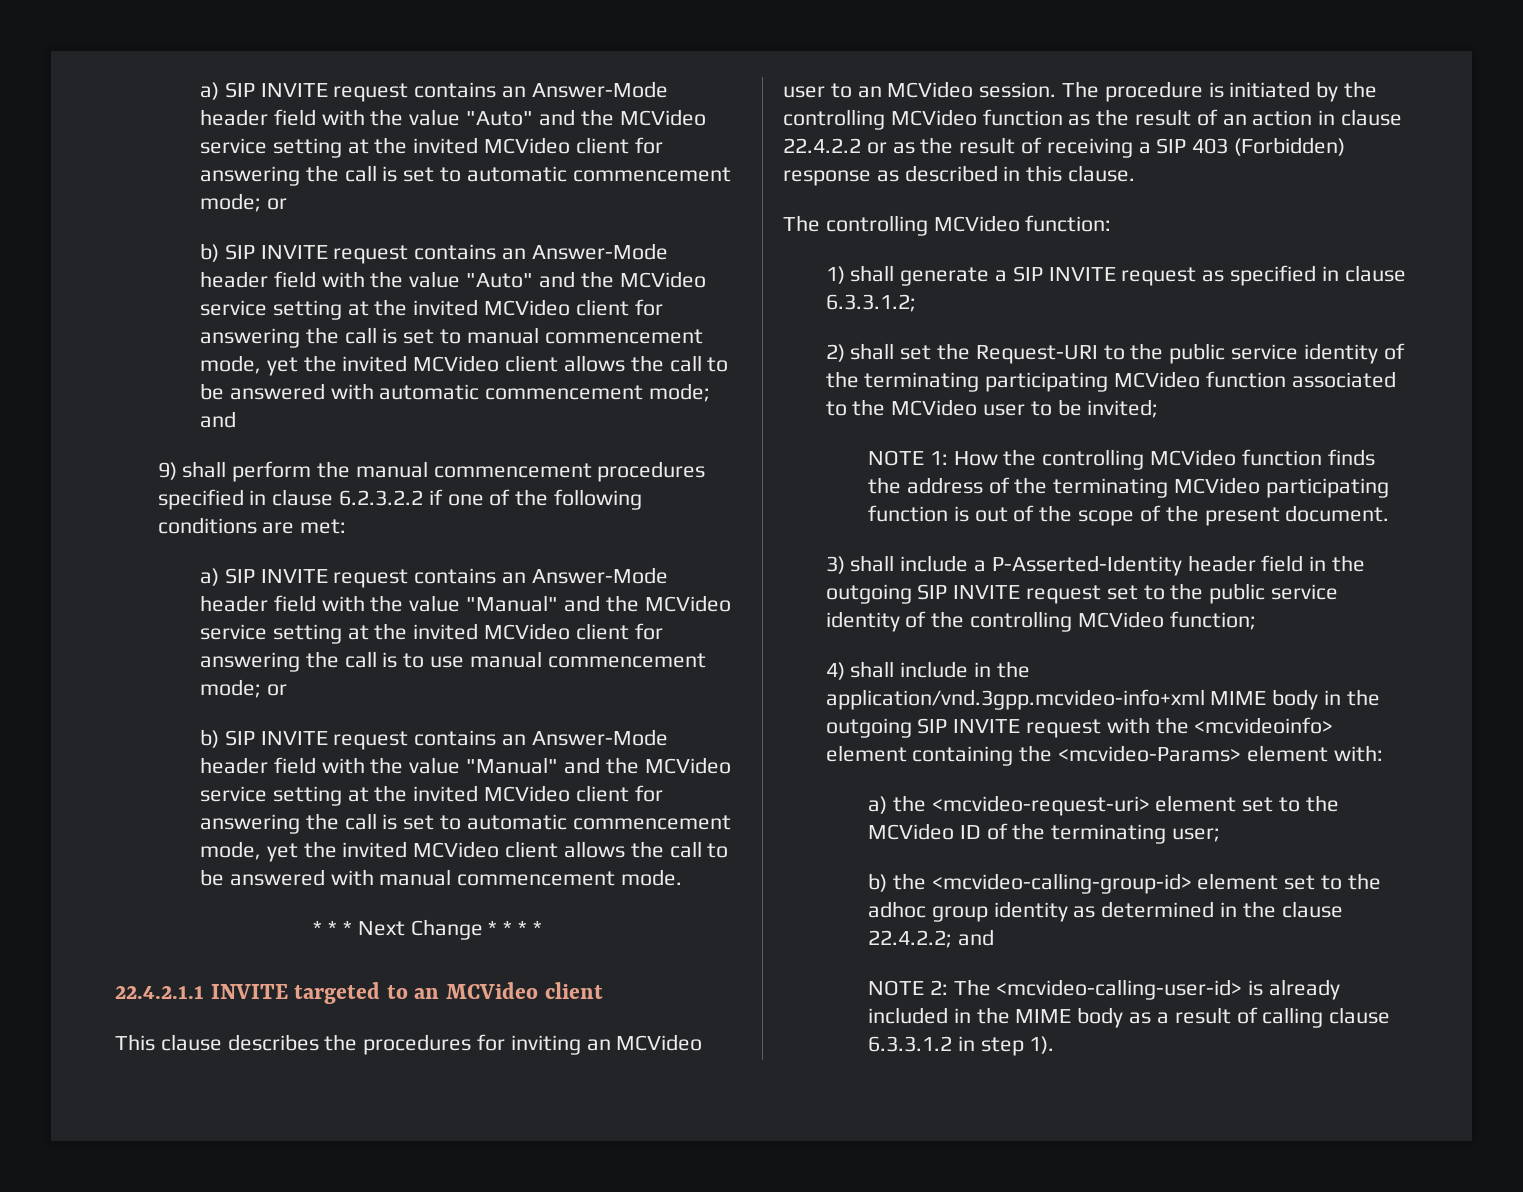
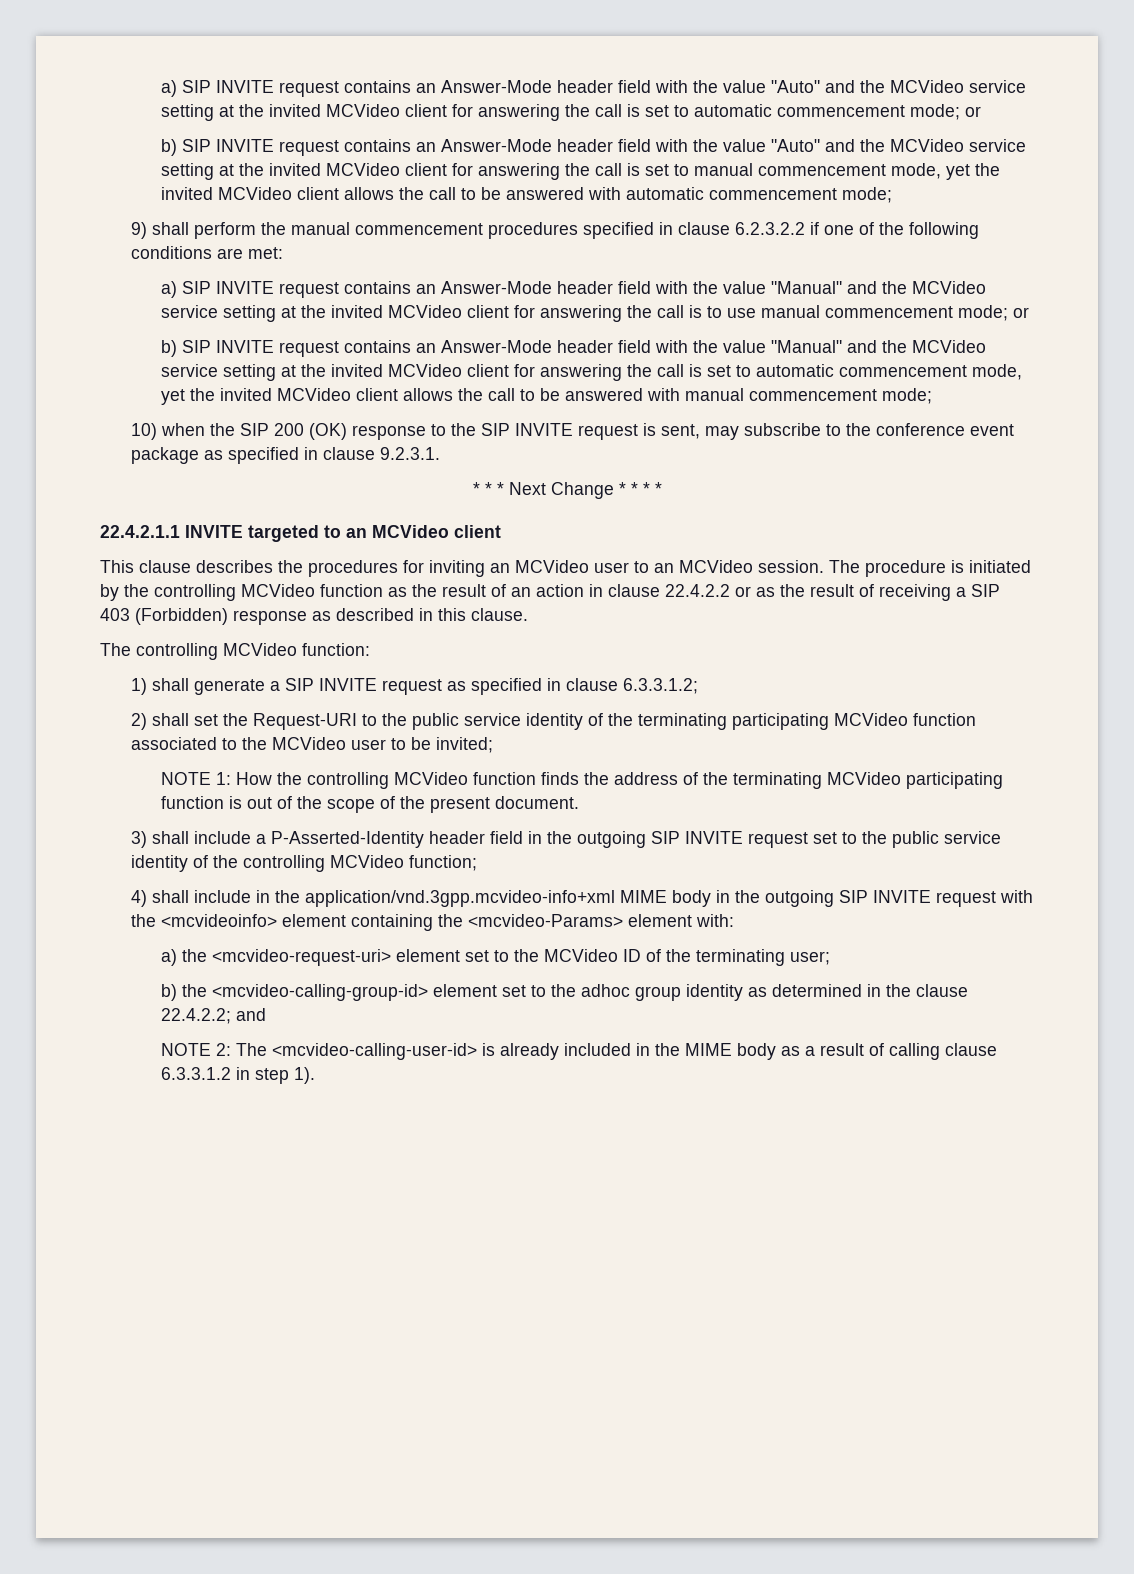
- b) SIP INVITE request contains an Answer-Mode header field with the value "Auto" and the MCVideo service setting at the invited MCVideo client for answering the call is set to manual commencement mode, yet the invited MCVideo client allows the call to be answered with automatic commencement mode; and
+ b) SIP INVITE request contains an Answer-Mode header field with the value "Auto" and the MCVideo service setting at the invited MCVideo client for answering the call is set to manual commencement mode, yet the invited MCVideo client allows the call to be answered with automatic commencement mode;
- b) SIP INVITE request contains an Answer-Mode header field with the value "Manual" and the MCVideo service setting at the invited MCVideo client for answering the call is set to automatic commencement mode, yet the invited MCVideo client allows the call to be answered with manual commencement mode.
+ b) SIP INVITE request contains an Answer-Mode header field with the value "Manual" and the MCVideo service setting at the invited MCVideo client for answering the call is set to automatic commencement mode, yet the invited MCVideo client allows the call to be answered with manual commencement mode;
+ 10) when the SIP 200 (OK) response to the SIP INVITE request is sent, may subscribe to the conference event package as specified in clause 9.2.3.1.

